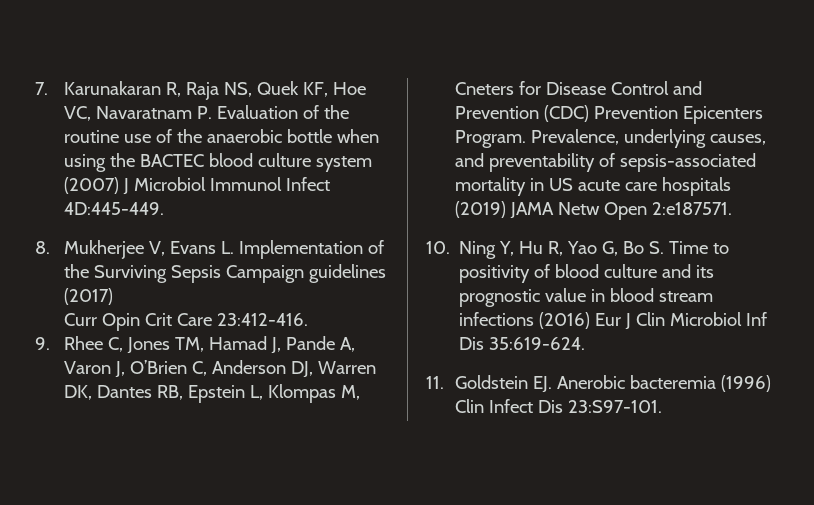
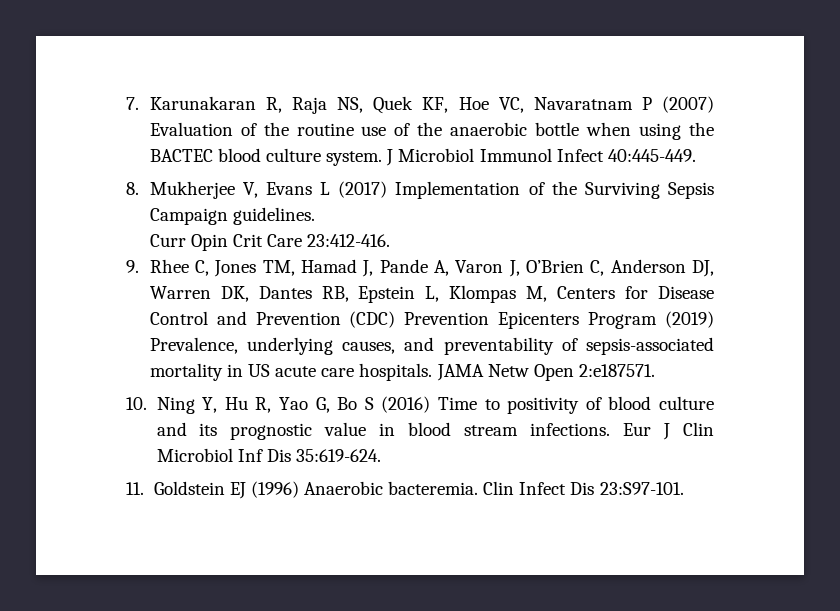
- 7. Karunakaran R, Raja NS, Quek KF, Hoe VC, Navaratnam P. Evaluation of the routine use of the anaerobic bottle when using the BACTEC blood culture system (2007) J Microbiol Immunol Infect 4D:445-449.
+ 7. Karunakaran R, Raja NS, Quek KF, Hoe VC, Navaratnam P (2007) Evaluation of the routine use of the anaerobic bottle when using the BACTEC blood culture system. J Microbiol Immunol Infect 40:445-449.
- 8. Mukherjee V, Evans L. Implementation of the Surviving Sepsis Campaign guidelines (2017)
+ 8. Mukherjee V, Evans L (2017) Implementation of the Surviving Sepsis Campaign guidelines.
- 9. Rhee C, Jones TM, Hamad J, Pande A, Varon J, O’Brien C, Anderson DJ, Warren DK, Dantes RB, Epstein L, Klompas M, Cneters for Disease Control and Prevention (CDC) Prevention Epicenters Program. Prevalence, underlying causes, and preventability of sepsis-associated mortality in US acute care hospitals (2019) JAMA Netw Open 2:e187571.
+ 9. Rhee C, Jones TM, Hamad J, Pande A, Varon J, O’Brien C, Anderson DJ, Warren DK, Dantes RB, Epstein L, Klompas M, Centers for Disease Control and Prevention (CDC) Prevention Epicenters Program (2019) Prevalence, underlying causes, and preventability of sepsis-associated mortality in US acute care hospitals. JAMA Netw Open 2:e187571.
- 10. Ning Y, Hu R, Yao G, Bo S. Time to positivity of blood culture and its prognostic value in blood stream infections (2016) Eur J Clin Microbiol Inf Dis 35:619-624.
+ 10. Ning Y, Hu R, Yao G, Bo S (2016) Time to positivity of blood culture and its prognostic value in blood stream infections. Eur J Clin Microbiol Inf Dis 35:619-624.
- 11. Goldstein EJ. Anerobic bacteremia (1996) Clin Infect Dis 23:S97-101.
+ 11. Goldstein EJ (1996) Anaerobic bacteremia. Clin Infect Dis 23:S97-101.

